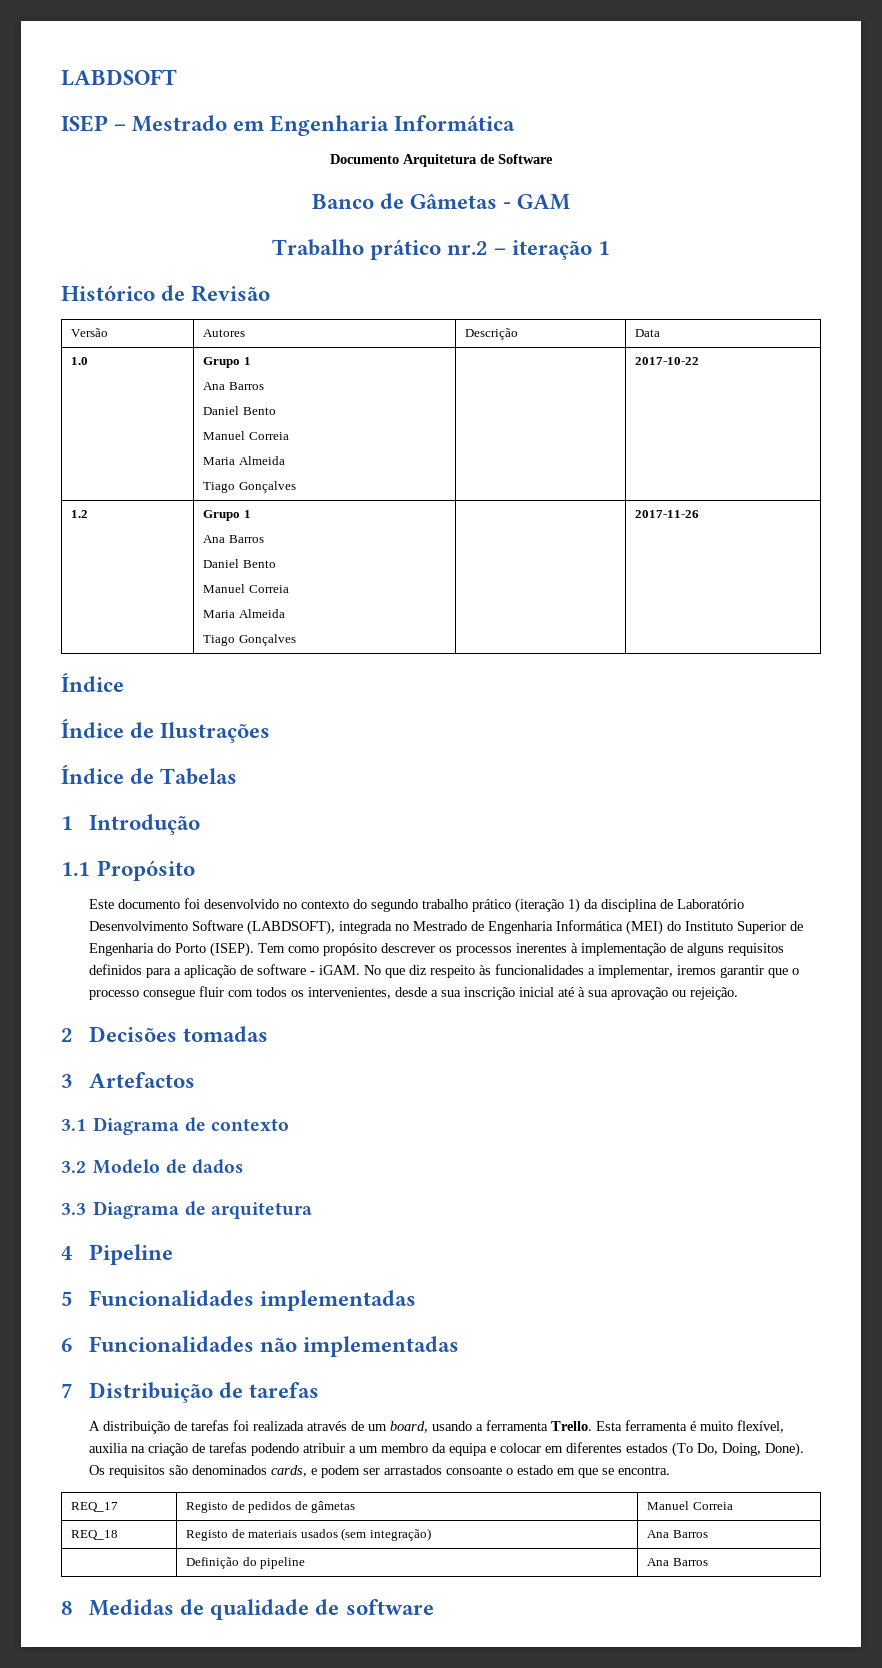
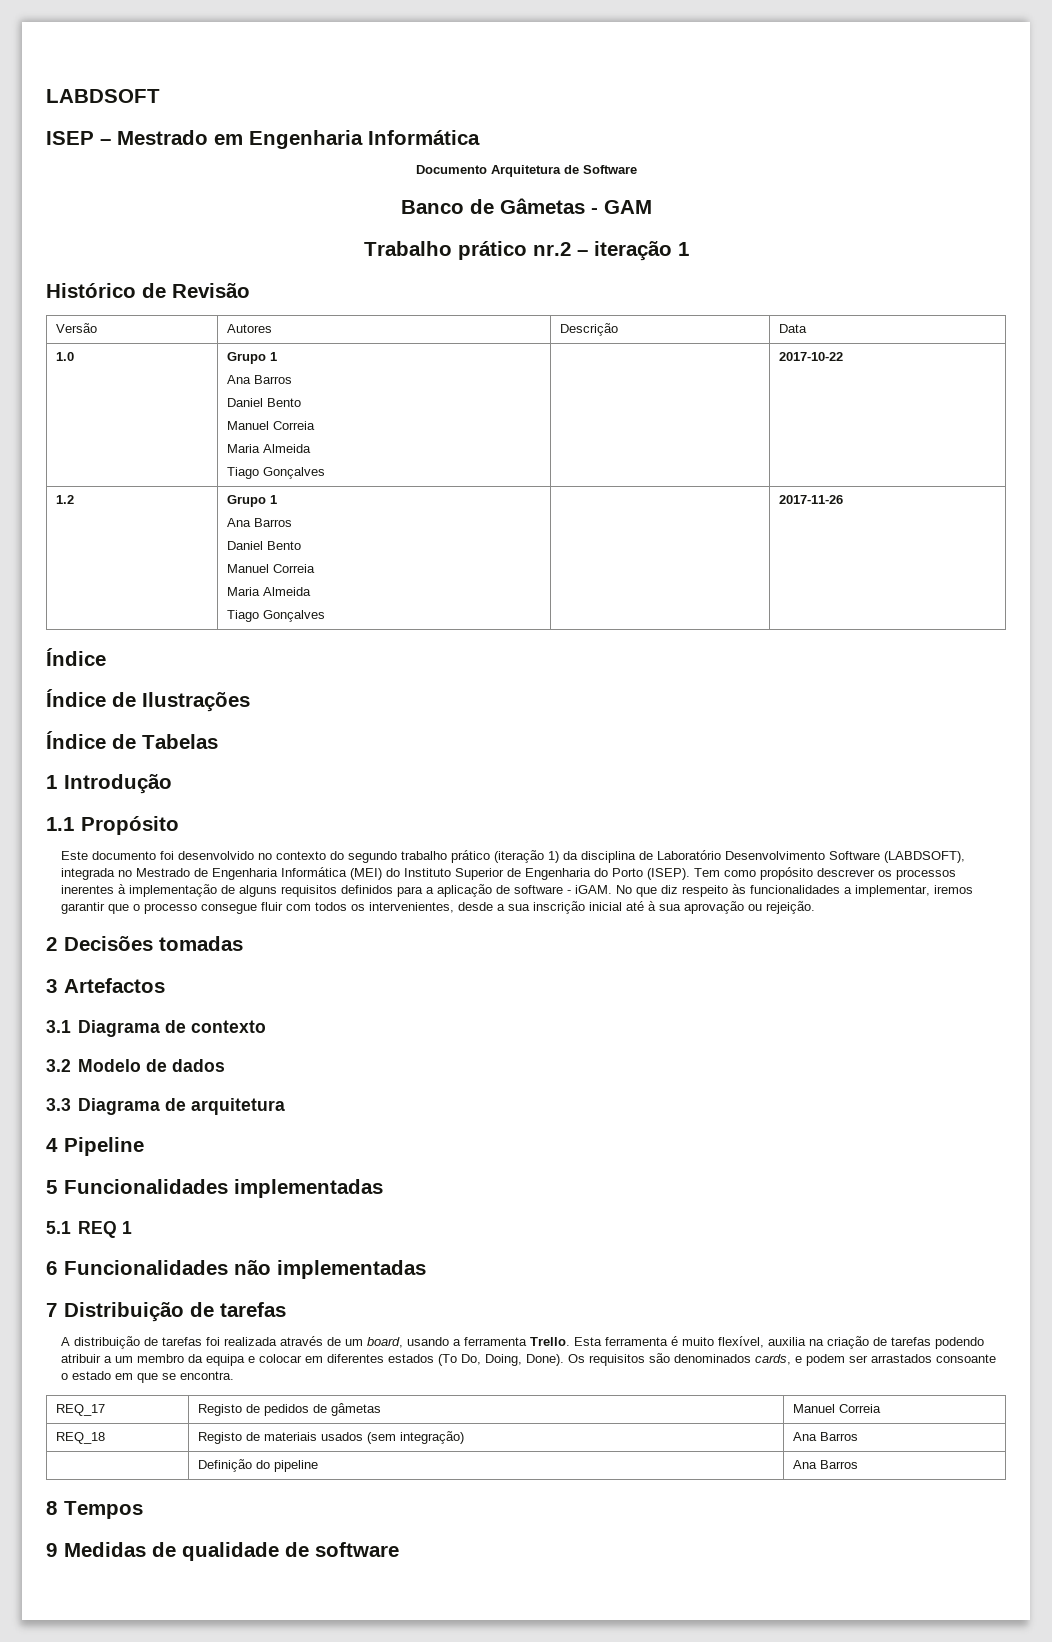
+ 5.1 REQ 1
- 8 Medidas de qualidade de software
+ 8 Tempos
+ 9 Medidas de qualidade de software

